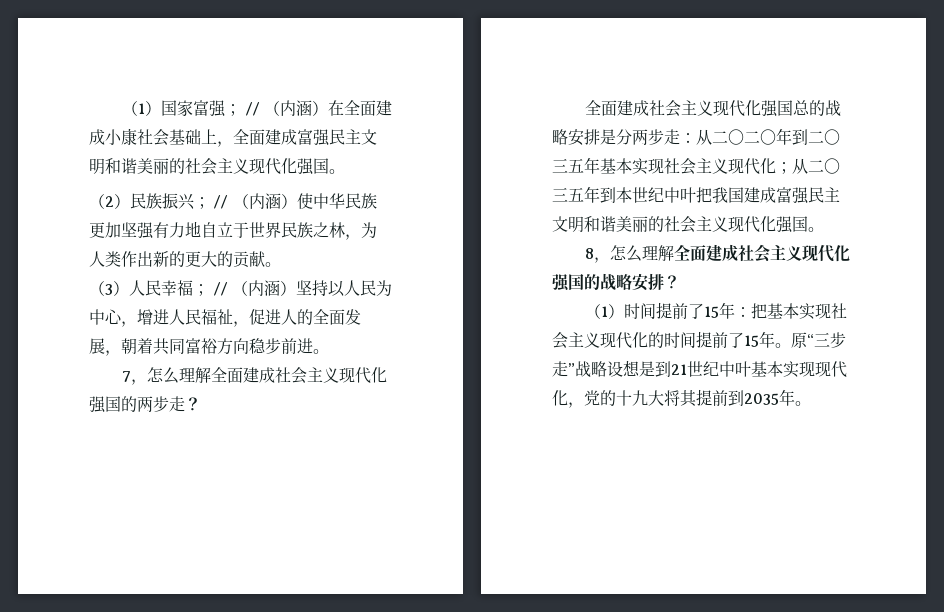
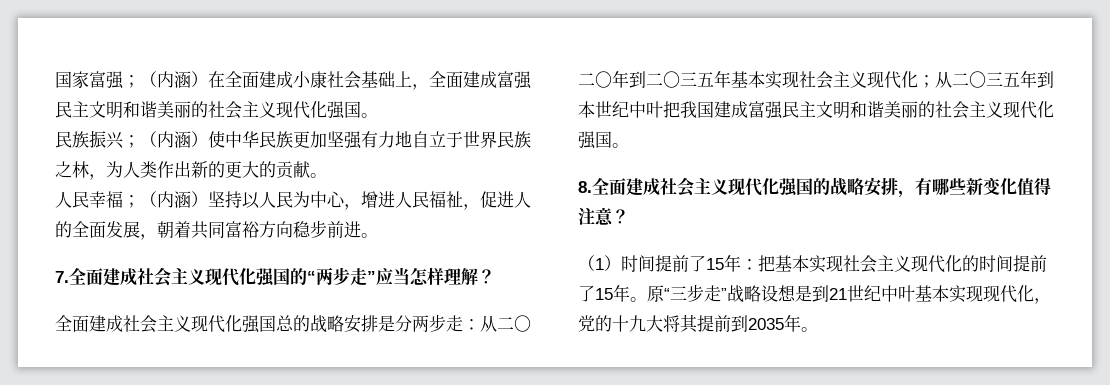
- （1）国家富强； // （内涵）在全面建成小康社会基础上，全面建成富强民主文明和谐美丽的社会主义现代化强国。
+ 国家富强；（内涵）在全面建成小康社会基础上，全面建成富强民主文明和谐美丽的社会主义现代化强国。
- （2）民族振兴； // （内涵）使中华民族更加坚强有力地自立于世界民族之林，为人类作出新的更大的贡献。
+ 民族振兴；（内涵）使中华民族更加坚强有力地自立于世界民族之林，为人类作出新的更大的贡献。
- （3）人民幸福； // （内涵）坚持以人民为中心，增进人民福祉，促进人的全面发展，朝着共同富裕方向稳步前进。
+ 人民幸福；（内涵）坚持以人民为中心，增进人民福祉，促进人的全面发展，朝着共同富裕方向稳步前进。
- 7，怎么理解全面建成社会主义现代化强国的两步走？
+ 7.全面建成社会主义现代化强国的“两步走”应当怎样理解？
- 8，怎么理解全面建成社会主义现代化强国的战略安排？
+ 8.全面建成社会主义现代化强国的战略安排，有哪些新变化值得注意？

